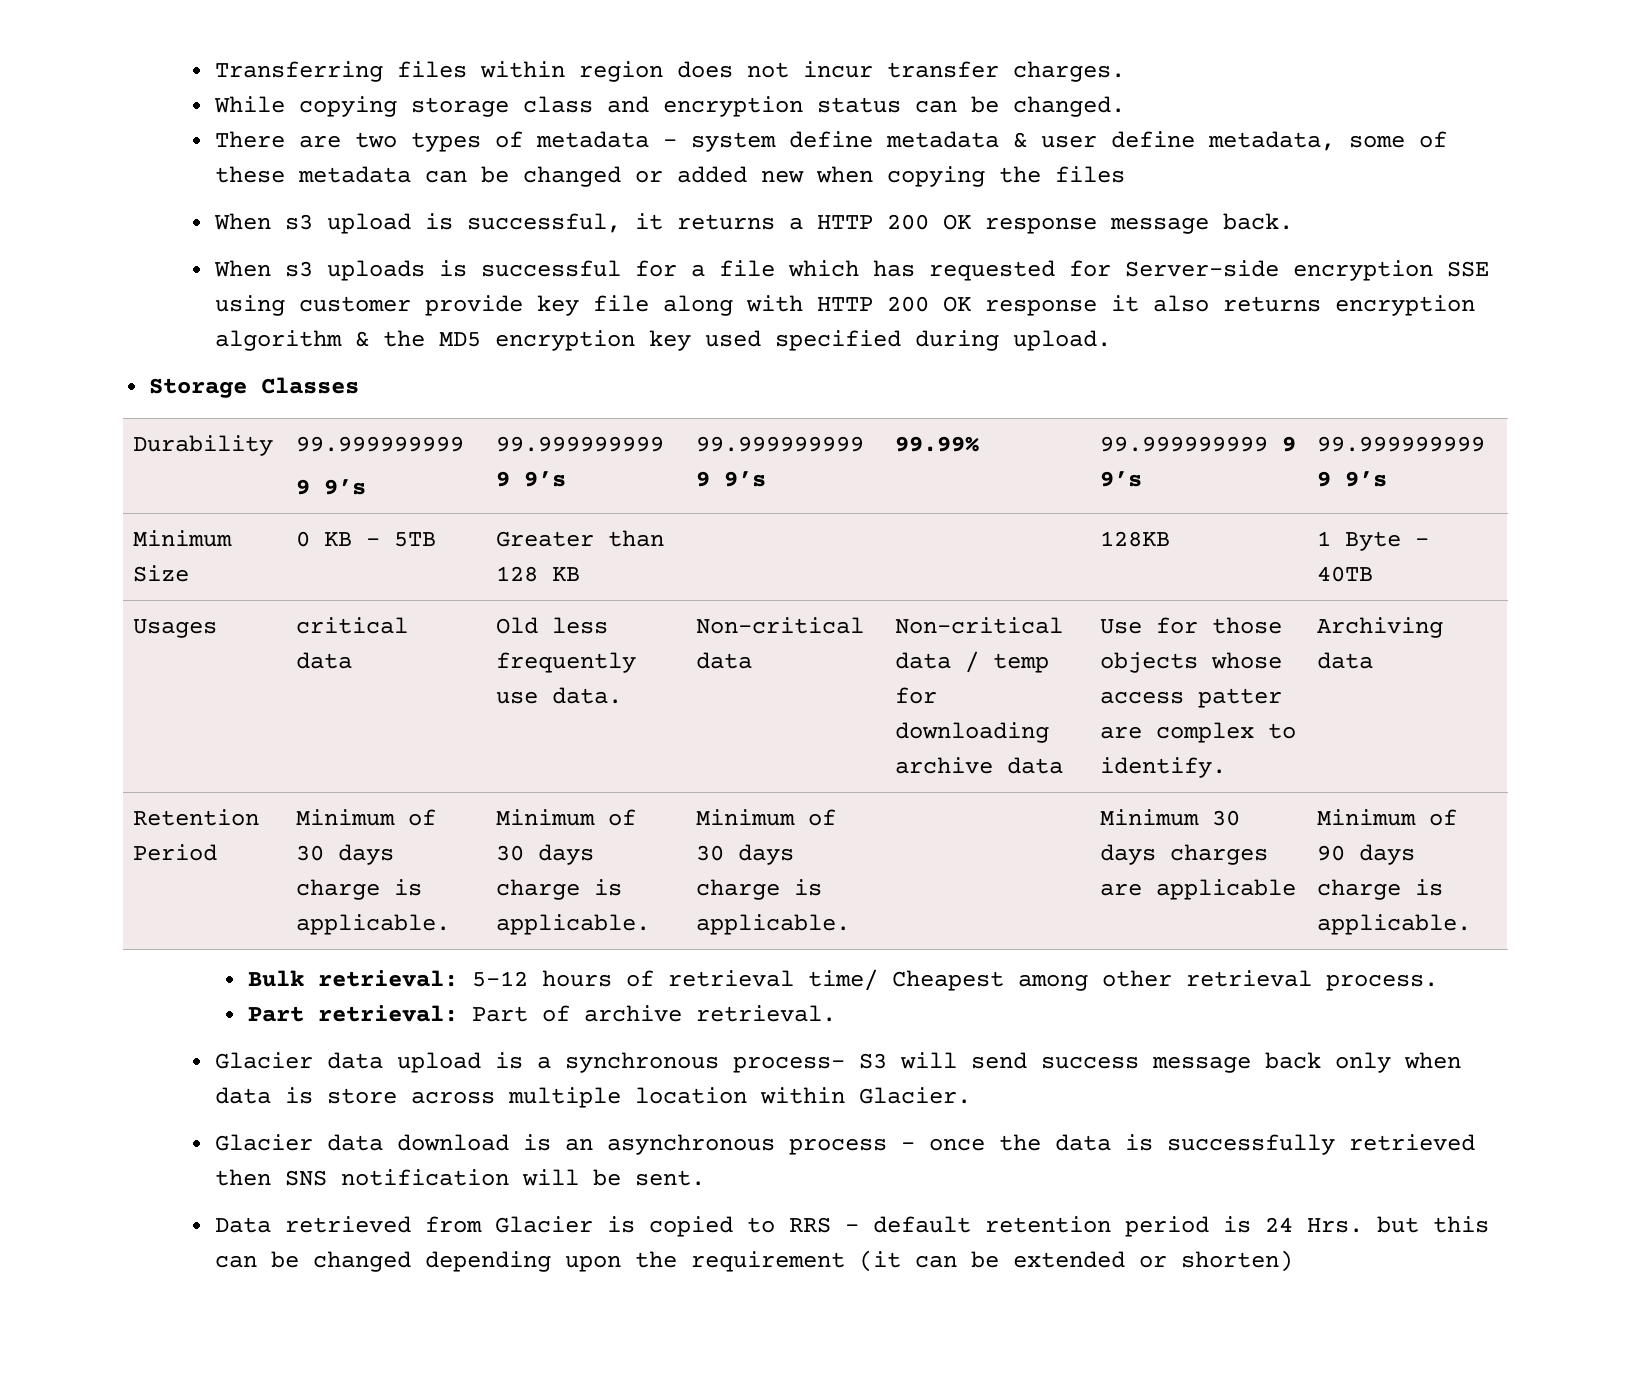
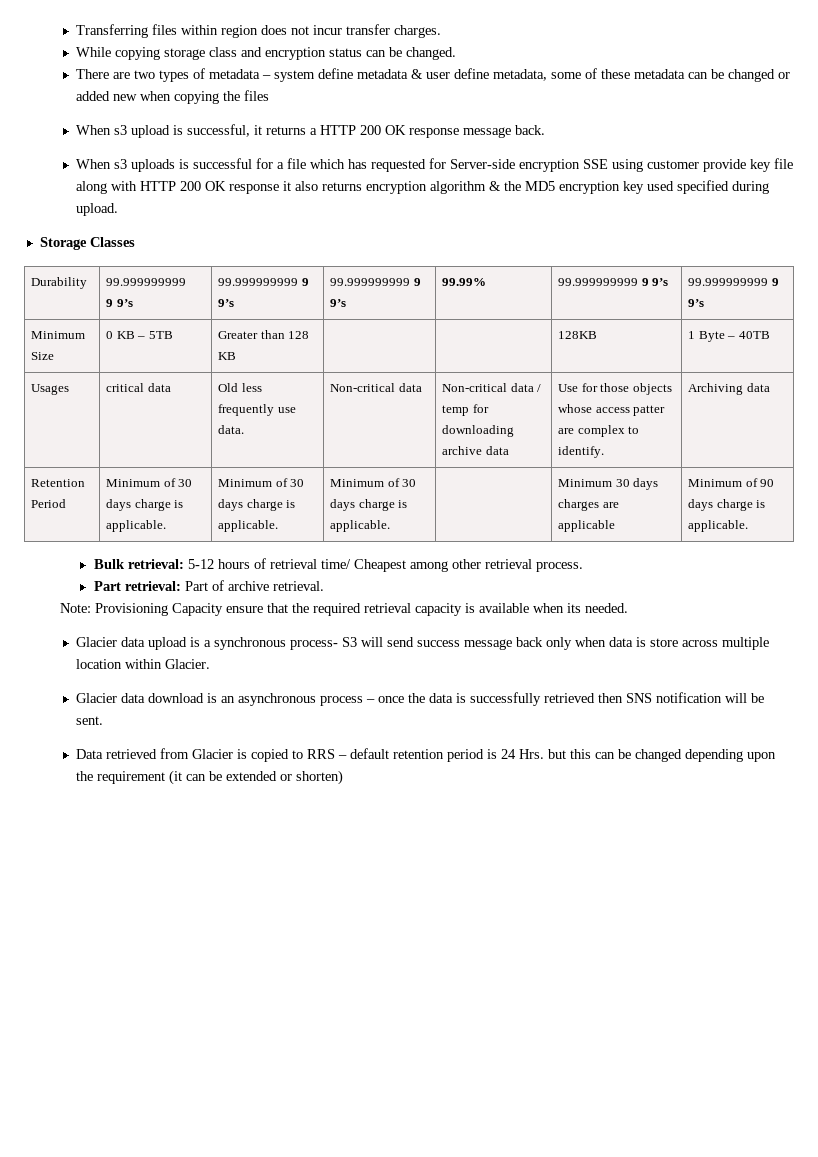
+ Note: Provisioning Capacity ensure that the required retrieval capacity is available when its needed.

